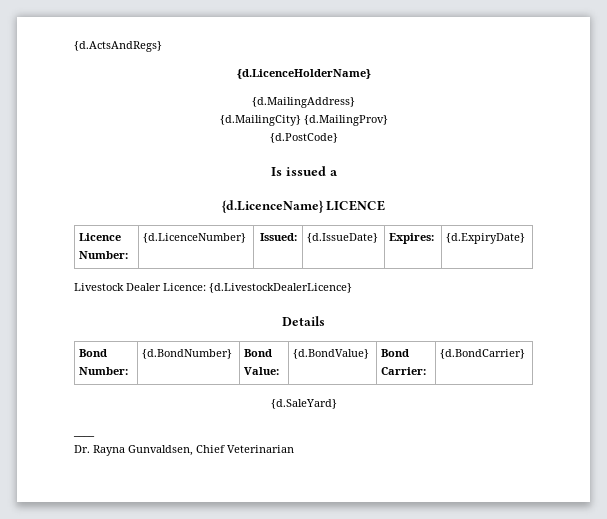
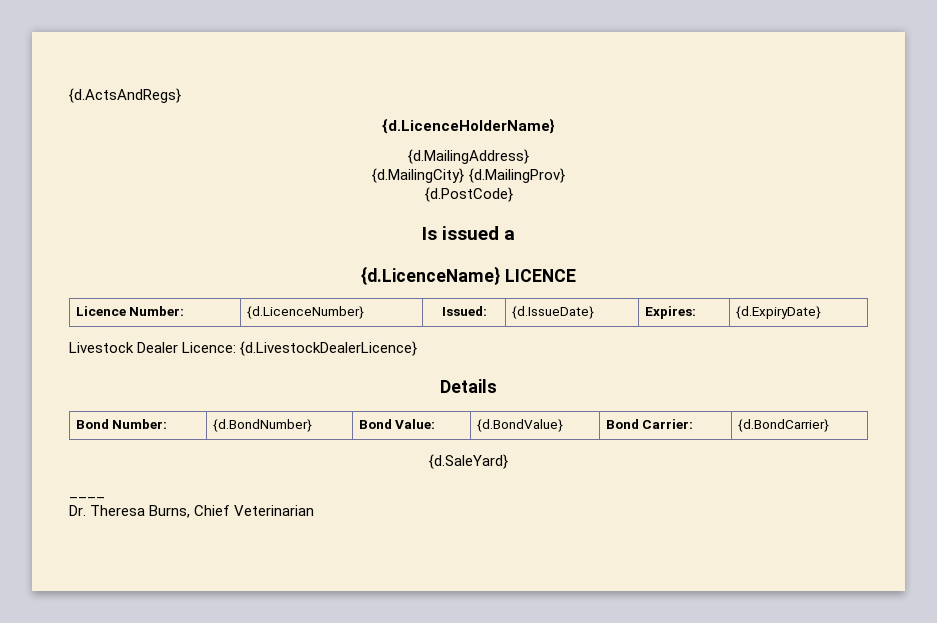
- Dr. Rayna Gunvaldsen, Chief Veterinarian
+ Dr. Theresa Burns, Chief Veterinarian

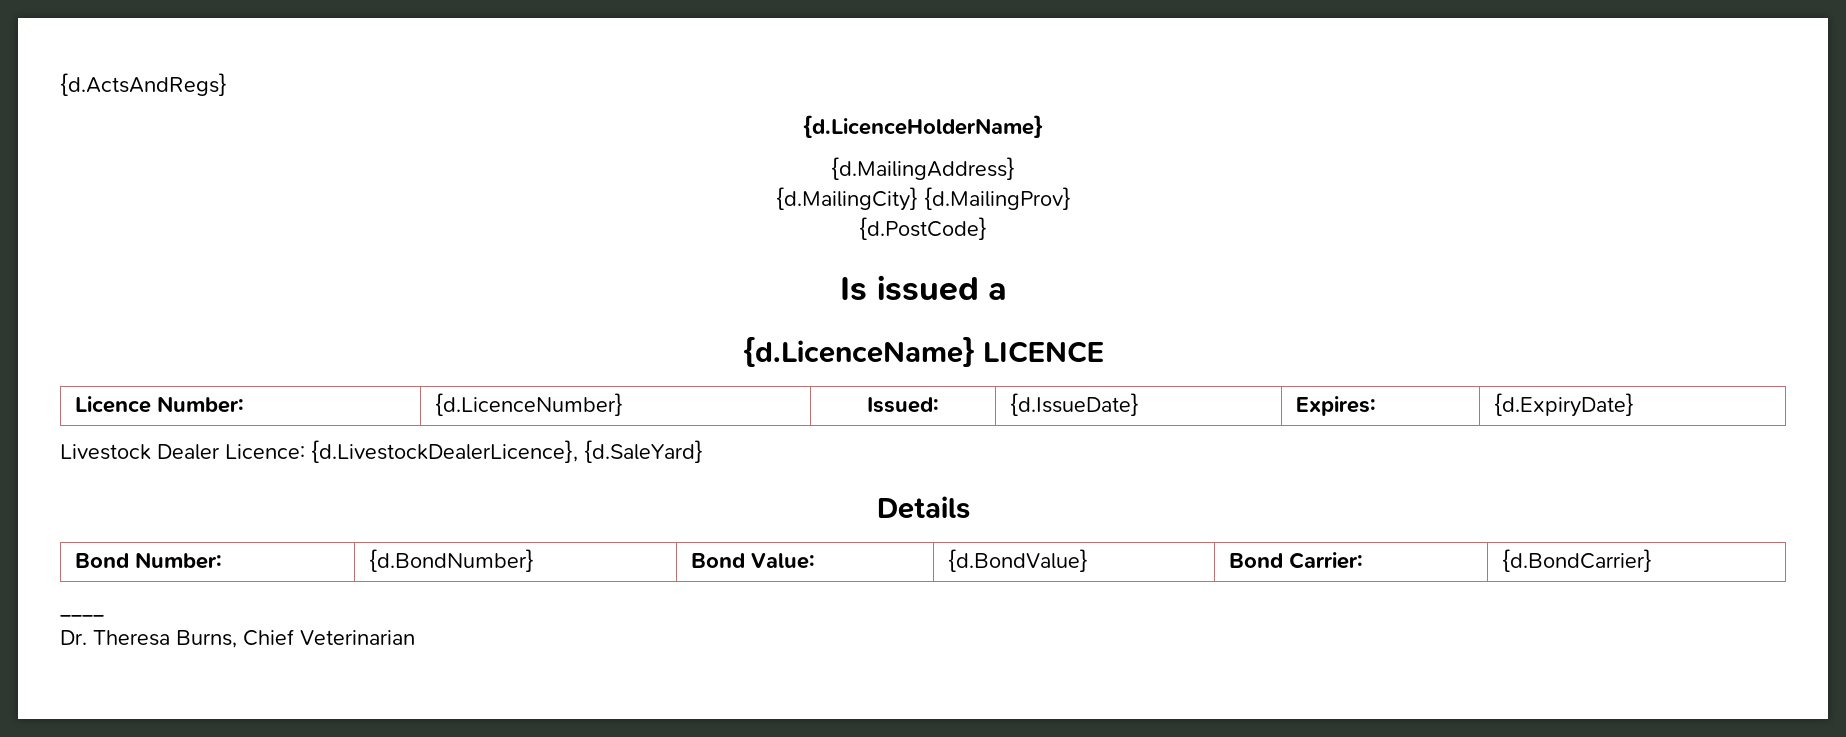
- Livestock Dealer Licence: {d.LivestockDealerLicence}
+ Livestock Dealer Licence: {d.LivestockDealerLicence}, {d.SaleYard}
- {d.SaleYard}

